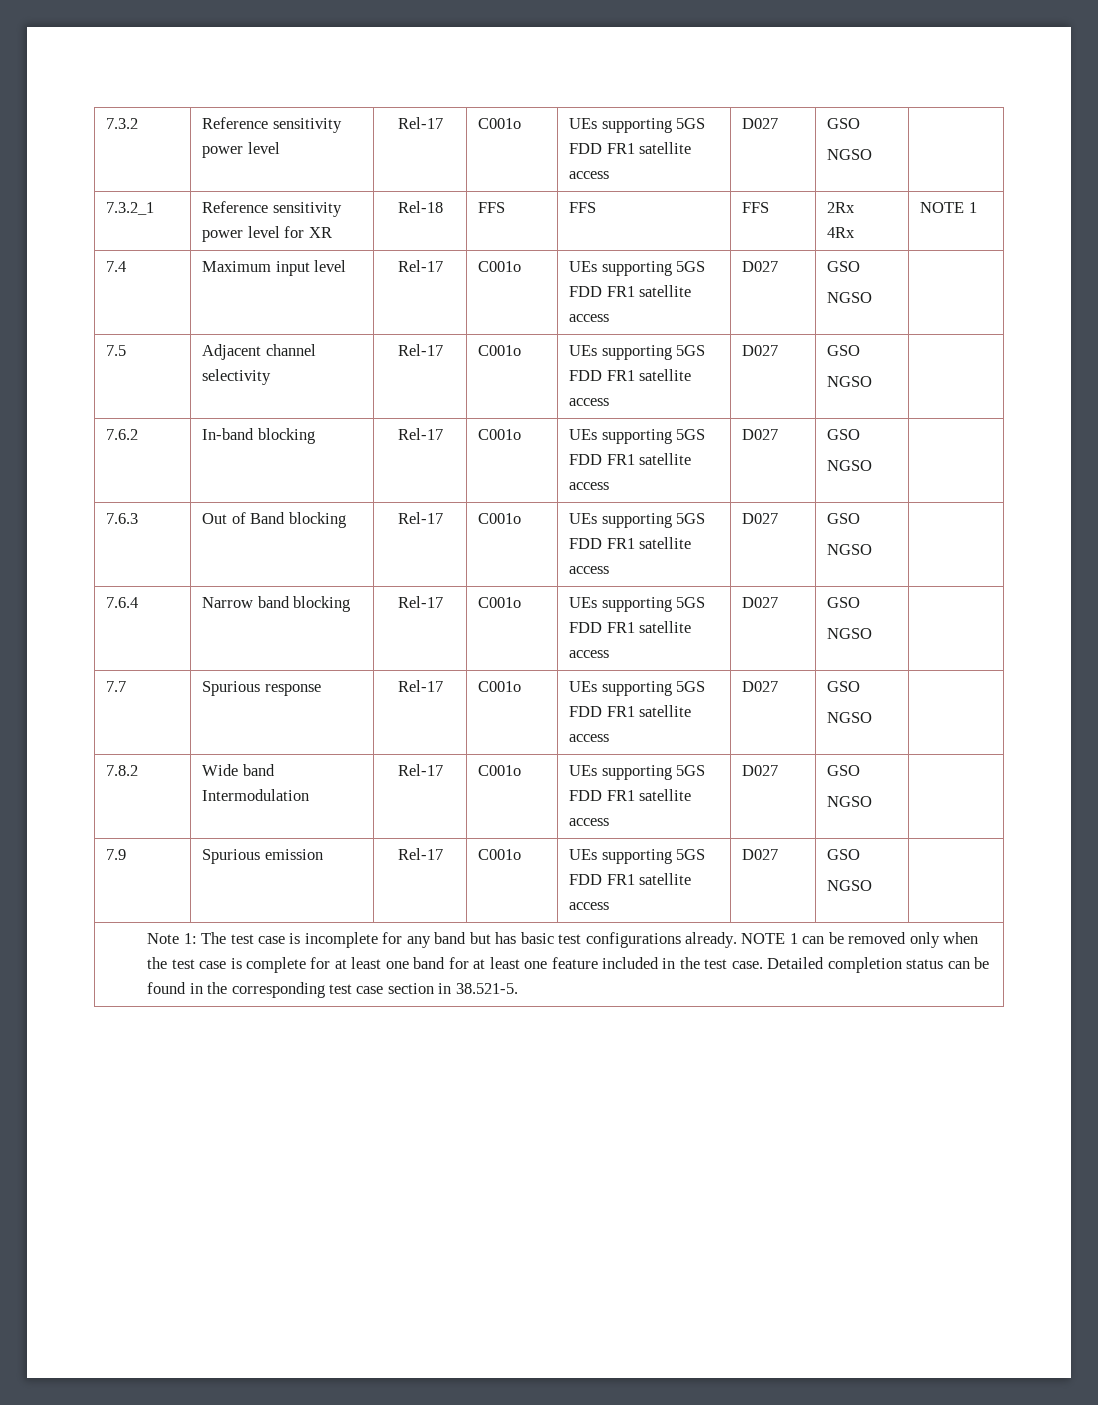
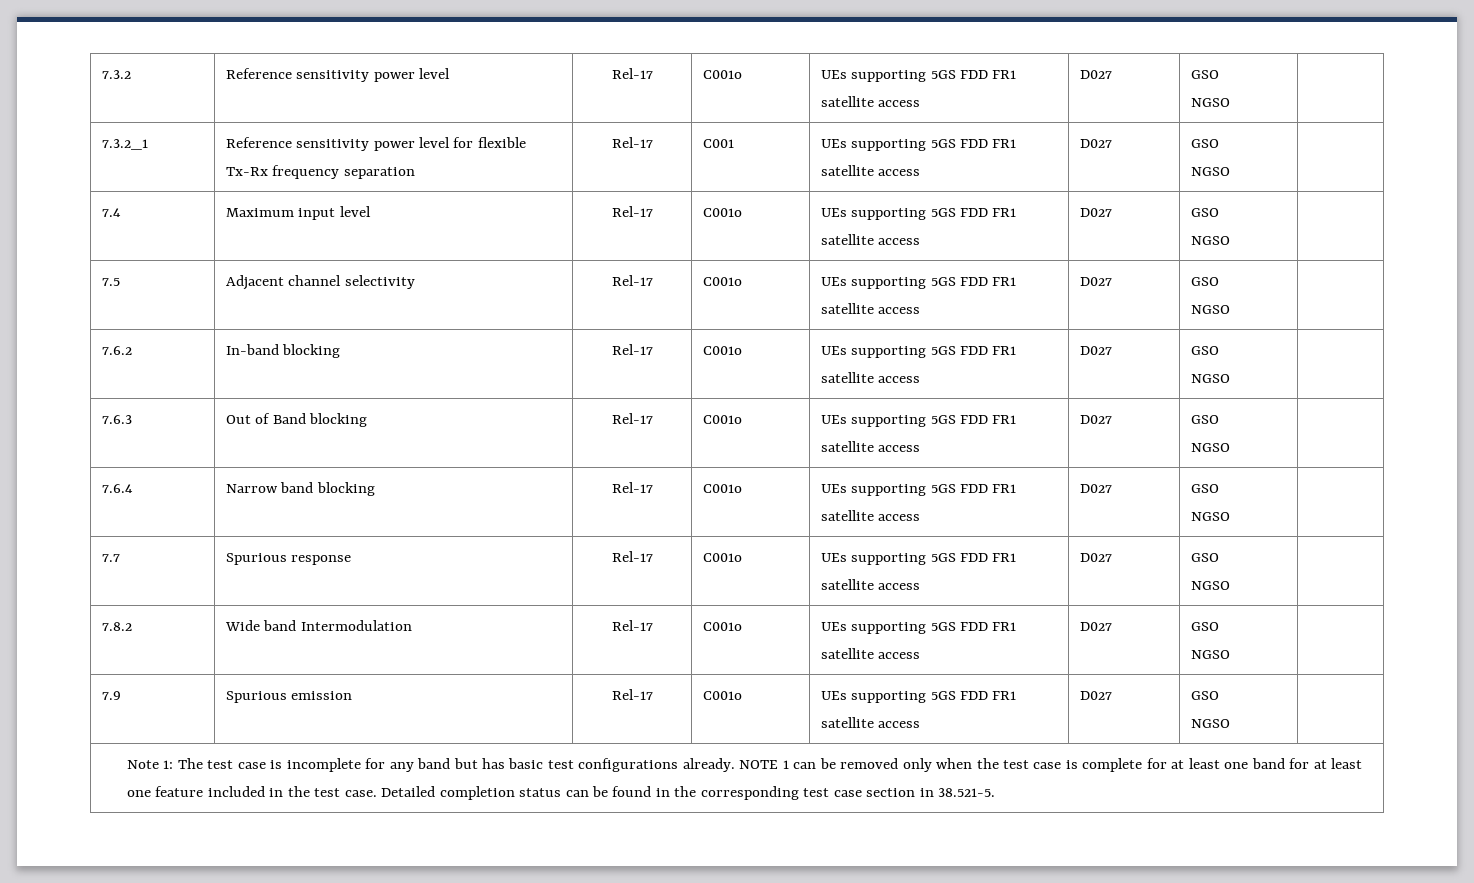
- 7.3.2_1 | Reference sensitivity power level for XR | Rel-18 | FFS | FFS | FFS | 2Rx
- 4Rx | NOTE 1
+ 7.3.2_1 | Reference sensitivity power level for flexible Tx-Rx frequency separation | Rel-17 | C001 | UEs supporting 5GS FDD FR1 satellite access | D027 | GSO
+ NGSO |

